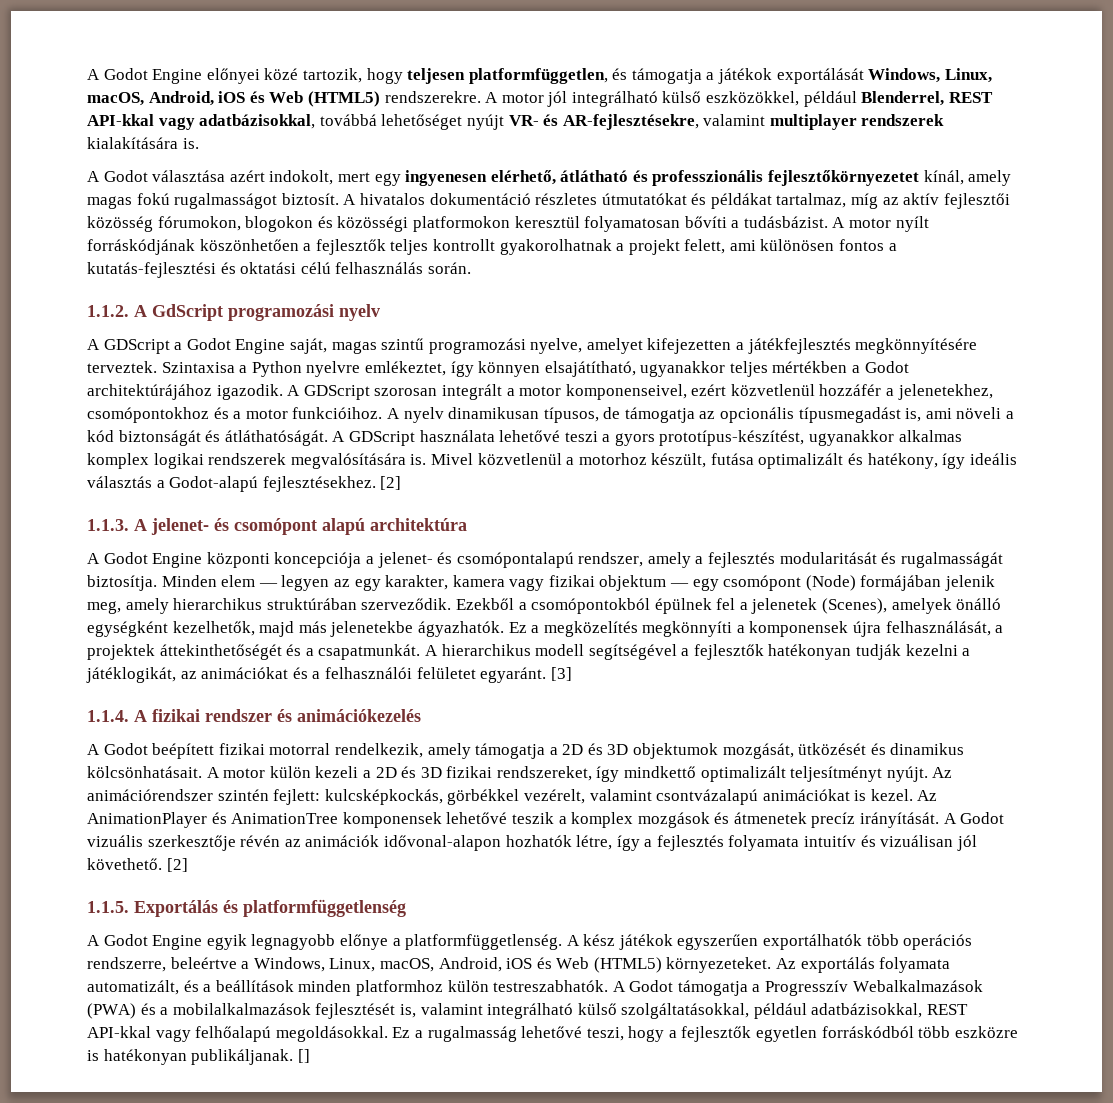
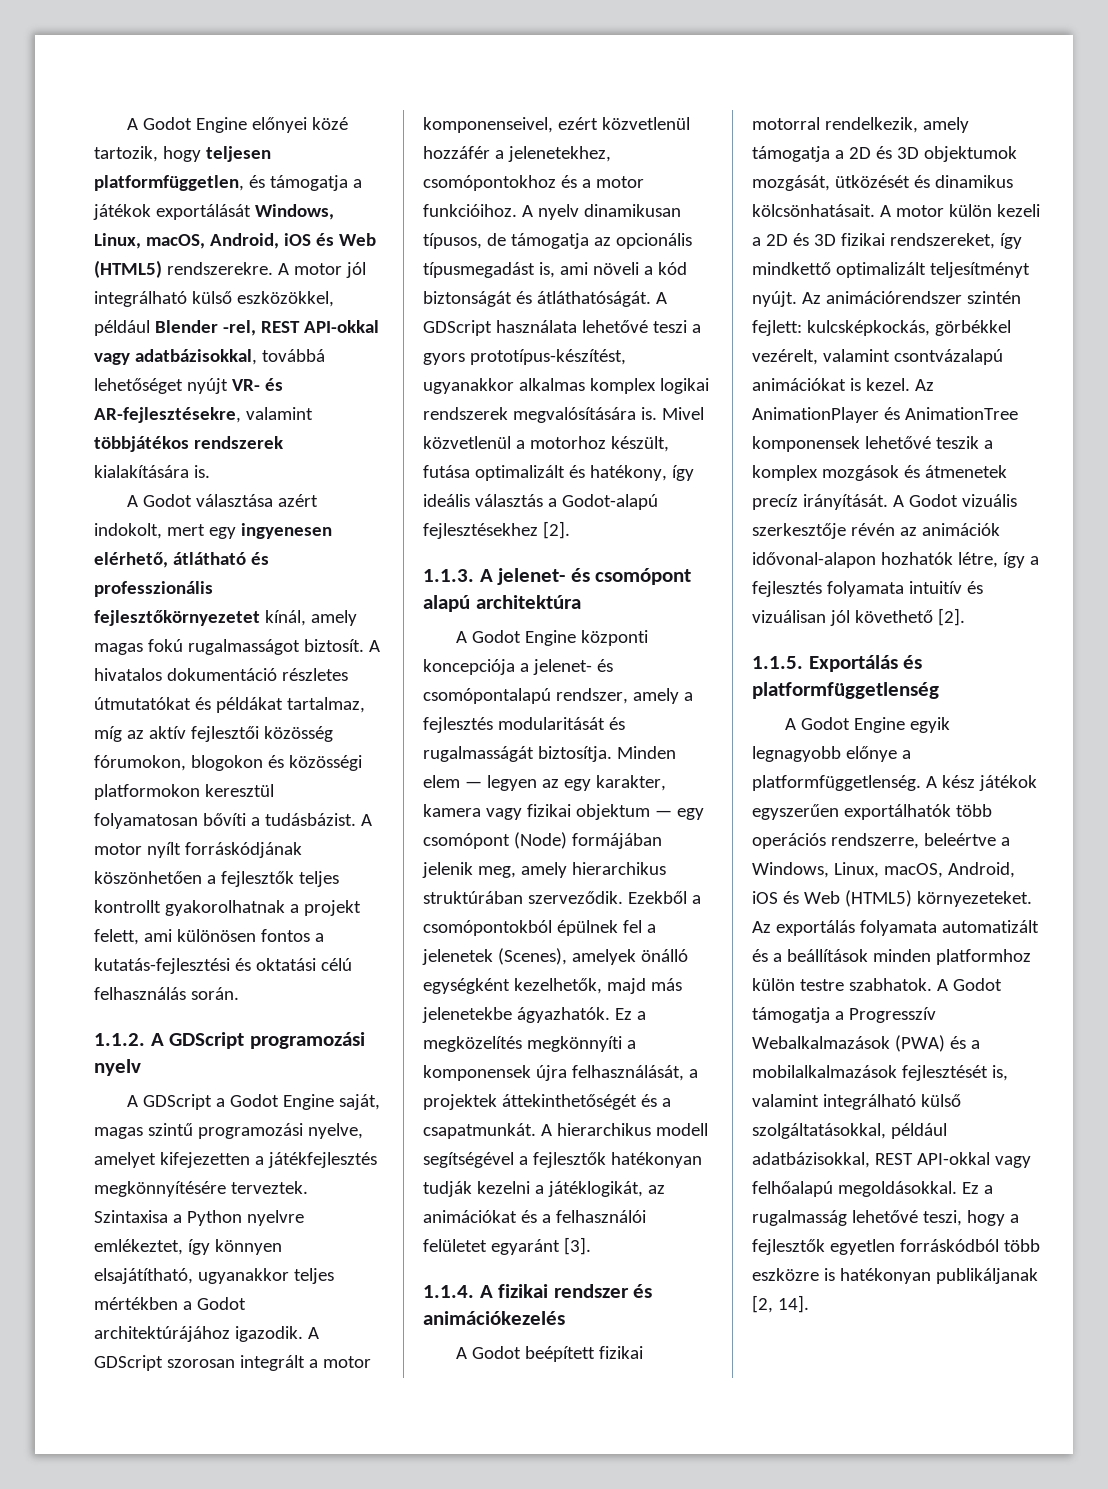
- A motor jól integrálható külső eszközökkel, például Blenderrel, REST API-kkal vagy adatbázisokkal, továbbá lehetőséget nyújt VR- és AR-fejlesztésekre, valamint multiplayer rendszerek kialakítására is.
+ A motor jól integrálható külső eszközökkel, például Blender -rel, REST API-okkal vagy adatbázisokkal, továbbá lehetőséget nyújt VR- és AR-fejlesztésekre, valamint többjátékos rendszerek kialakítására is.
- 1.1.2. A GdScript programozási nyelv
+ 1.1.2. A GDScript programozási nyelv
- Mivel közvetlenül a motorhoz készült, futása optimalizált és hatékony, így ideális választás a Godot-alapú fejlesztésekhez. [2]
+ Mivel közvetlenül a motorhoz készült, futása optimalizált és hatékony, így ideális választás a Godot-alapú fejlesztésekhez [2].
- A hierarchikus modell segítségével a fejlesztők hatékonyan tudják kezelni a játéklogikát, az animációkat és a felhasználói felületet egyaránt. [3]
+ A hierarchikus modell segítségével a fejlesztők hatékonyan tudják kezelni a játéklogikát, az animációkat és a felhasználói felületet egyaránt [3].
- A Godot vizuális szerkesztője révén az animációk idővonal-alapon hozhatók létre, így a fejlesztés folyamata intuitív és vizuálisan jól követhető. [2]
+ A Godot vizuális szerkesztője révén az animációk idővonal-alapon hozhatók létre, így a fejlesztés folyamata intuitív és vizuálisan jól követhető [2].
- Az exportálás folyamata automatizált, és a beállítások minden platformhoz külön testreszabhatók.
+ Az exportálás folyamata automatizált és a beállítások minden platformhoz külön testre szabhatok.
- A Godot támogatja a Progresszív Webalkalmazások (PWA) és a mobilalkalmazások fejlesztését is, valamint integrálható külső szolgáltatásokkal, például adatbázisokkal, REST API-kkal vagy felhőalapú megoldásokkal.
+ A Godot támogatja a Progresszív Webalkalmazások (PWA) és a mobilalkalmazások fejlesztését is, valamint integrálható külső szolgáltatásokkal, például adatbázisokkal, REST API-okkal vagy felhőalapú megoldásokkal.
- Ez a rugalmasság lehetővé teszi, hogy a fejlesztők egyetlen forráskódból több eszközre is hatékonyan publikáljanak. []
+ Ez a rugalmasság lehetővé teszi, hogy a fejlesztők egyetlen forráskódból több eszközre is hatékonyan publikáljanak [2, 14].

